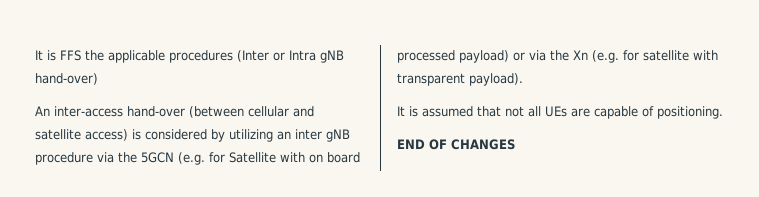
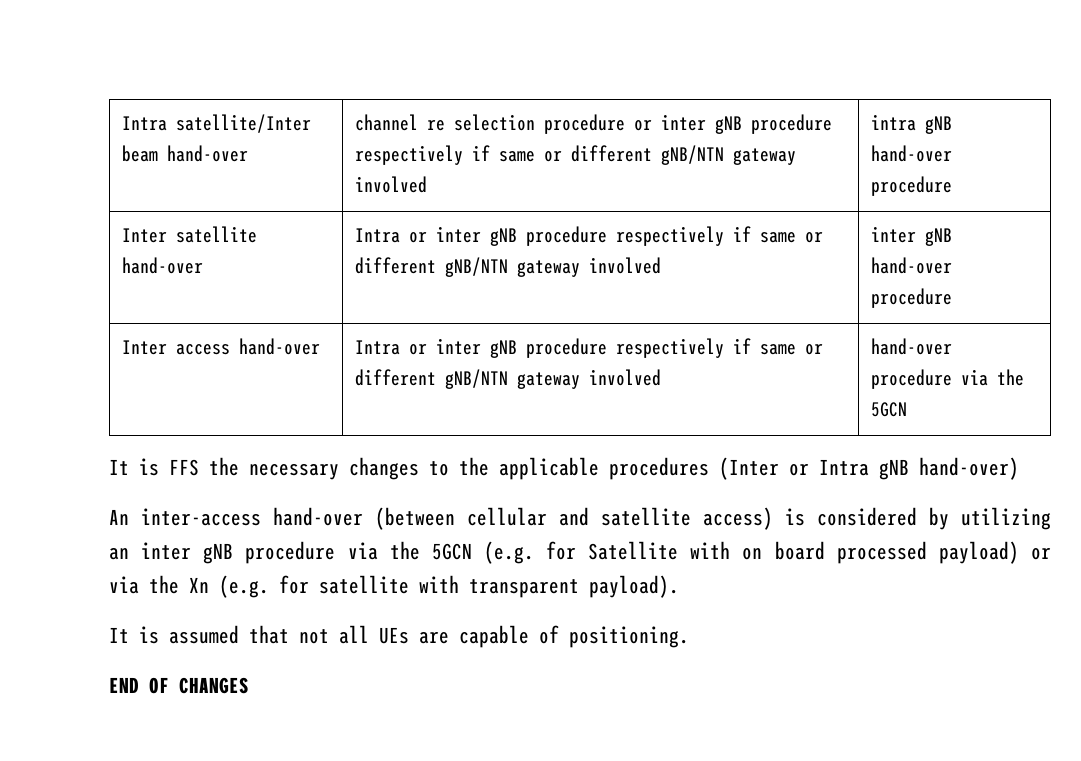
- It is FFS the applicable procedures (Inter or Intra gNB hand-over)
+ Intra satellite/Inter beam hand-over | channel re selection procedure or inter gNB procedure respectively if same or different gNB/NTN gateway involved | intra gNB hand-over procedure
+ Inter satellite hand-over | Intra or inter gNB procedure respectively if same or different gNB/NTN gateway involved | inter gNB hand-over procedure
+ Inter access hand-over | Intra or inter gNB procedure respectively if same or different gNB/NTN gateway involved | hand-over procedure via the 5GCN
+ It is FFS the necessary changes to the applicable procedures (Inter or Intra gNB hand-over)

